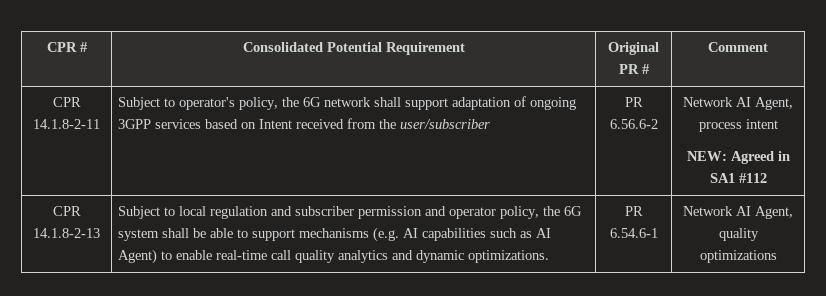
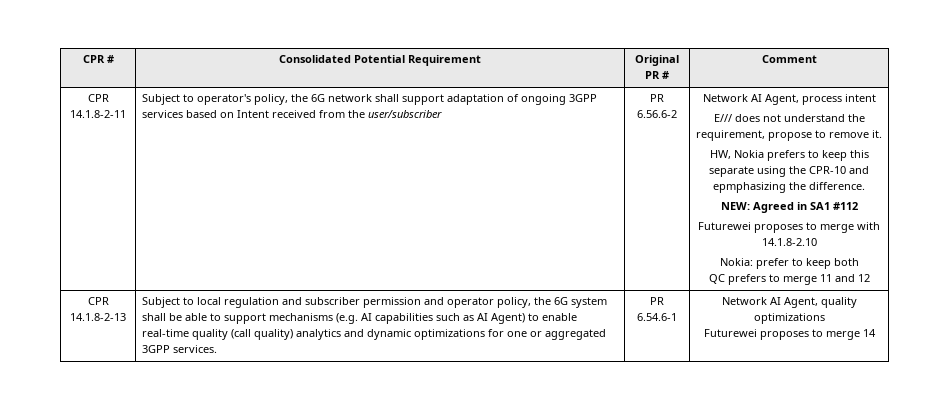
+ E/// does not understand the requirement, propose to remove it.
+ HW, Nokia prefers to keep this separate using the CPR-10 and epmphasizing the difference.
+ Futurewei proposes to merge with 14.1.8-2.10
+ Nokia: prefer to keep both
+ QC prefers to merge 11 and 12
- Subject to local regulation and subscriber permission and operator policy, the 6G system shall be able to support mechanisms (e.g. AI capabilities such as AI Agent) to enable real-time call quality analytics and dynamic optimizations.
+ Subject to local regulation and subscriber permission and operator policy, the 6G system shall be able to support mechanisms (e.g. AI capabilities such as AI Agent) to enable real-time quality (call quality) analytics and dynamic optimizations for one or aggregated 3GPP services.
+ Futurewei proposes to merge 14

